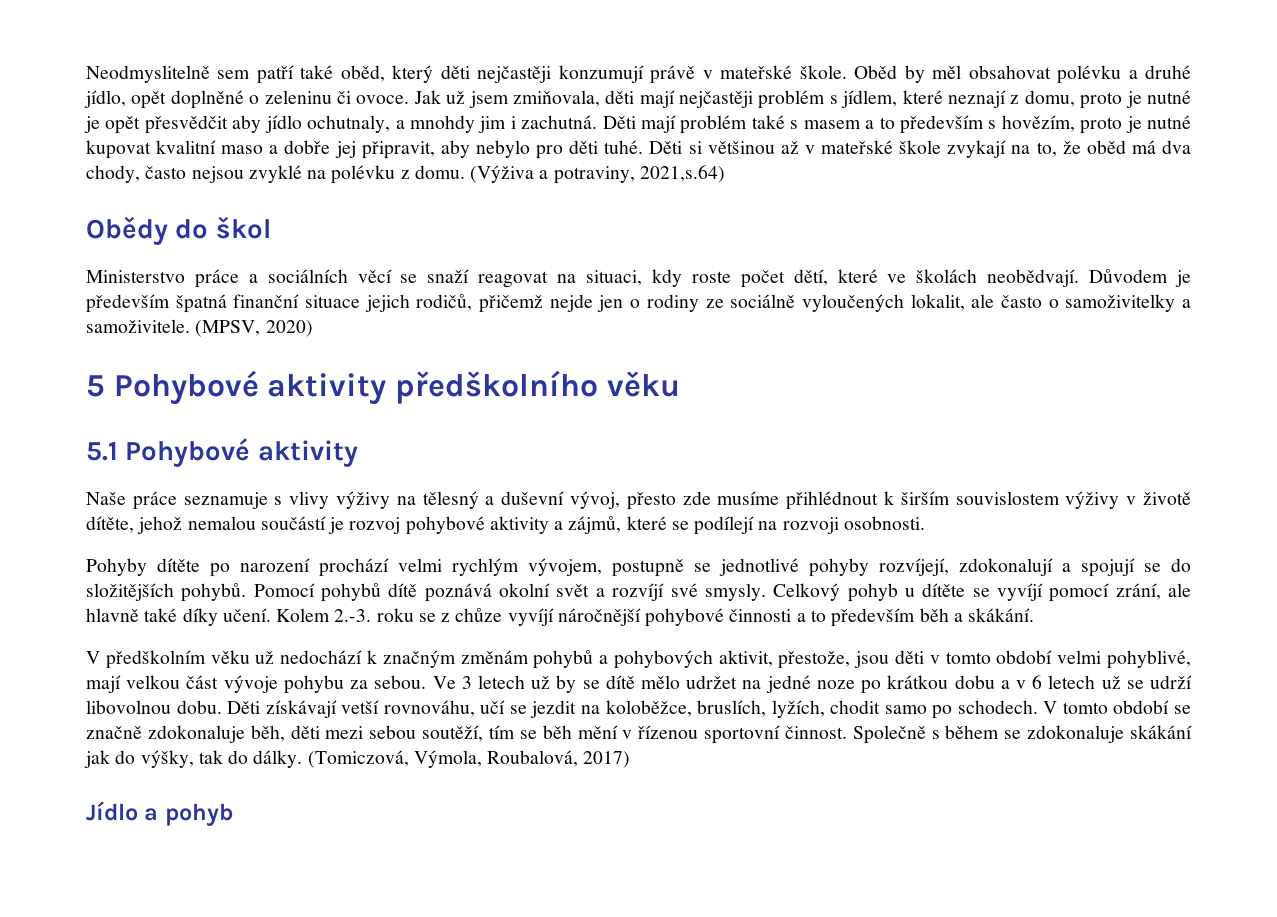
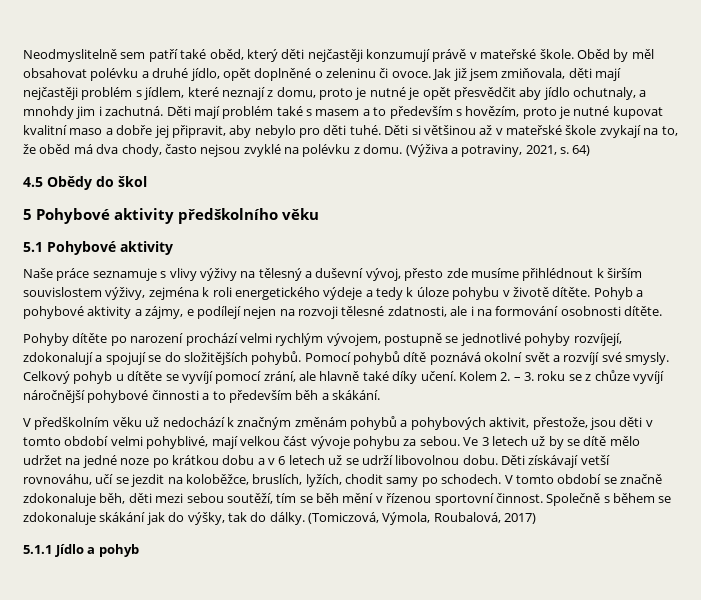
- Jak už jsem zmiňovala, děti mají nejčastěji problém s jídlem, které neznají z domu, proto je nutné je opět přesvědčit aby jídlo ochutnaly, a mnohdy jim i zachutná.
+ Jak již jsem zmiňovala, děti mají nejčastěji problém s jídlem, které neznají z domu, proto je nutné je opět přesvědčit aby jídlo ochutnaly, a mnohdy jim i zachutná.
- (Výživa a potraviny, 2021,s.64)
- Obědy do škol
+ (Výživa a potraviny, 2021, s. 64)
+ 4.5 Obědy do škol
- Ministerstvo práce a sociálních věcí se snaží reagovat na situaci, kdy roste počet dětí, které ve školách neobědvají. Důvodem je především špatná finanční situace jejich rodičů, přičemž nejde jen o rodiny ze sociálně vyloučených lokalit, ale často o samoživitelky a samoživitele. (MPSV, 2020)
- Naše práce seznamuje s vlivy výživy na tělesný a duševní vývoj, přesto zde musíme přihlédnout k širším souvislostem výživy v životě dítěte, jehož nemalou součástí je rozvoj pohybové aktivity a zájmů, které se podílejí na rozvoji osobnosti.
+ Naše práce seznamuje s vlivy výživy na tělesný a duševní vývoj, přesto zde musíme přihlédnout k širším souvislostem výživy, zejména k roli energetického výdeje a tedy k úloze pohybu v životě dítěte. Pohyb a pohybové aktivity a zájmy, e podílejí nejen na rozvoji tělesné zdatnosti, ale i na formování osobnosti dítěte.
- Kolem 2.-3. roku se z chůze vyvíjí náročnější pohybové činnosti a to především běh a skákání.
+ Kolem 2. – 3. roku se z chůze vyvíjí náročnější pohybové činnosti a to především běh a skákání.
- Děti získávají vetší rovnováhu, učí se jezdit na koloběžce, bruslích, lyžích, chodit samo po schodech.
+ Děti získávají vetší rovnováhu, učí se jezdit na koloběžce, bruslích, lyžích, chodit samy po schodech.
- Jídlo a pohyb
+ 5.1.1 Jídlo a pohyb

